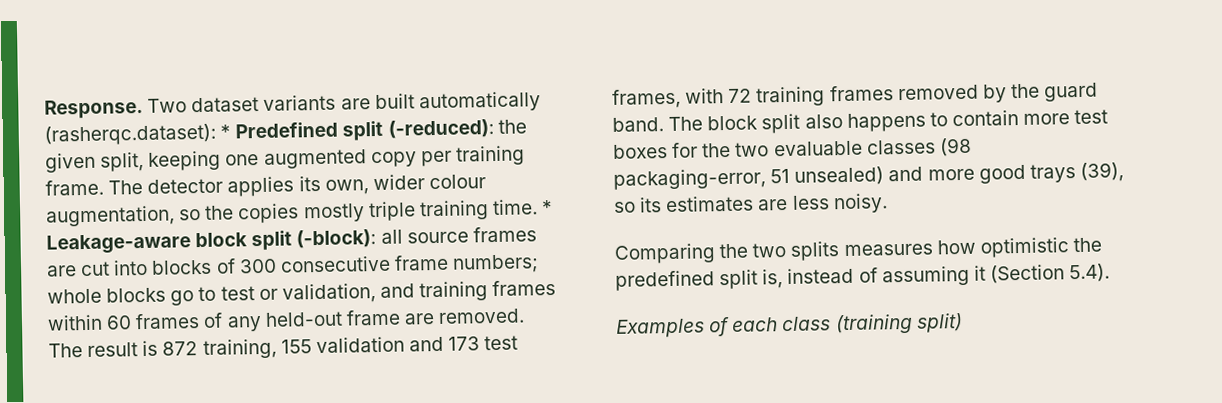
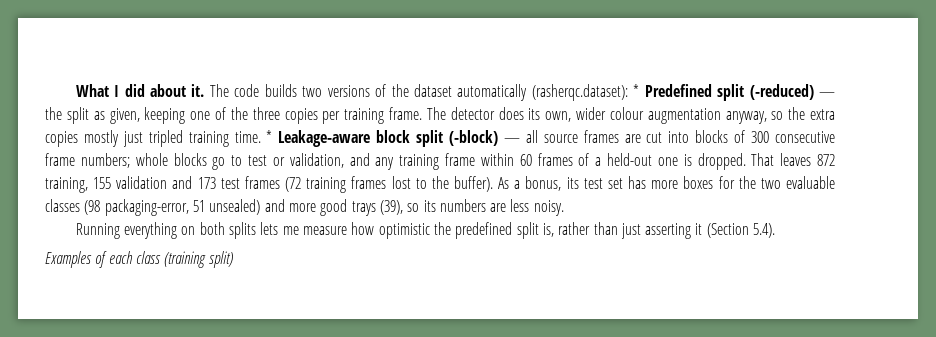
- Response. Two dataset variants are built automatically (rasherqc.dataset): * Predefined split (-reduced): the given split, keeping one augmented copy per training frame.
+ What I did about it. The code builds two versions of the dataset automatically (rasherqc.dataset): * Predefined split (-reduced) — the split as given, keeping one of the three copies per training frame.
- The detector applies its own, wider colour augmentation, so the copies mostly triple training time.
+ The detector does its own, wider colour augmentation anyway, so the extra copies mostly just tripled training time.
- * Leakage-aware block split (-block): all source frames are cut into blocks of 300 consecutive frame numbers; whole blocks go to test or validation, and training frames within 60 frames of any held-out frame are removed. The result is 872 training, 155 validation and 173 test frames, with 72 training frames removed by the guard band. The block split also happens to contain more test boxes for the two evaluable classes (98 packaging-error, 51 unsealed) and more good trays (39), so its estimates are less noisy.
+ * Leakage-aware block split (-block) — all source frames are cut into blocks of 300 consecutive frame numbers; whole blocks go to test or validation, and any training frame within 60 frames of a held-out one is dropped. That leaves 872 training, 155 validation and 173 test frames (72 training frames lost to the buffer). As a bonus, its test set has more boxes for the two evaluable classes (98 packaging-error, 51 unsealed) and more good trays (39), so its numbers are less noisy.
- Comparing the two splits measures how optimistic the predefined split is, instead of assuming it (Section 5.4).
+ Running everything on both splits lets me measure how optimistic the predefined split is, rather than just asserting it (Section 5.4).

